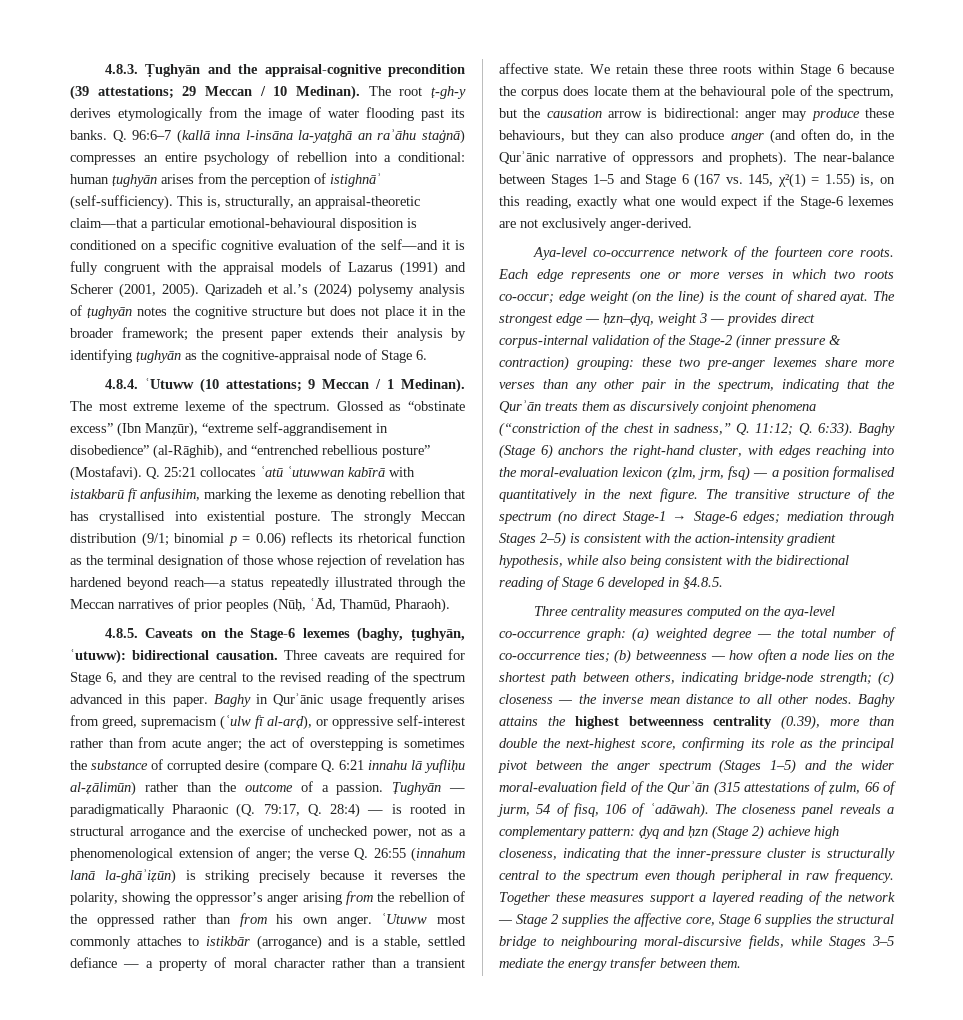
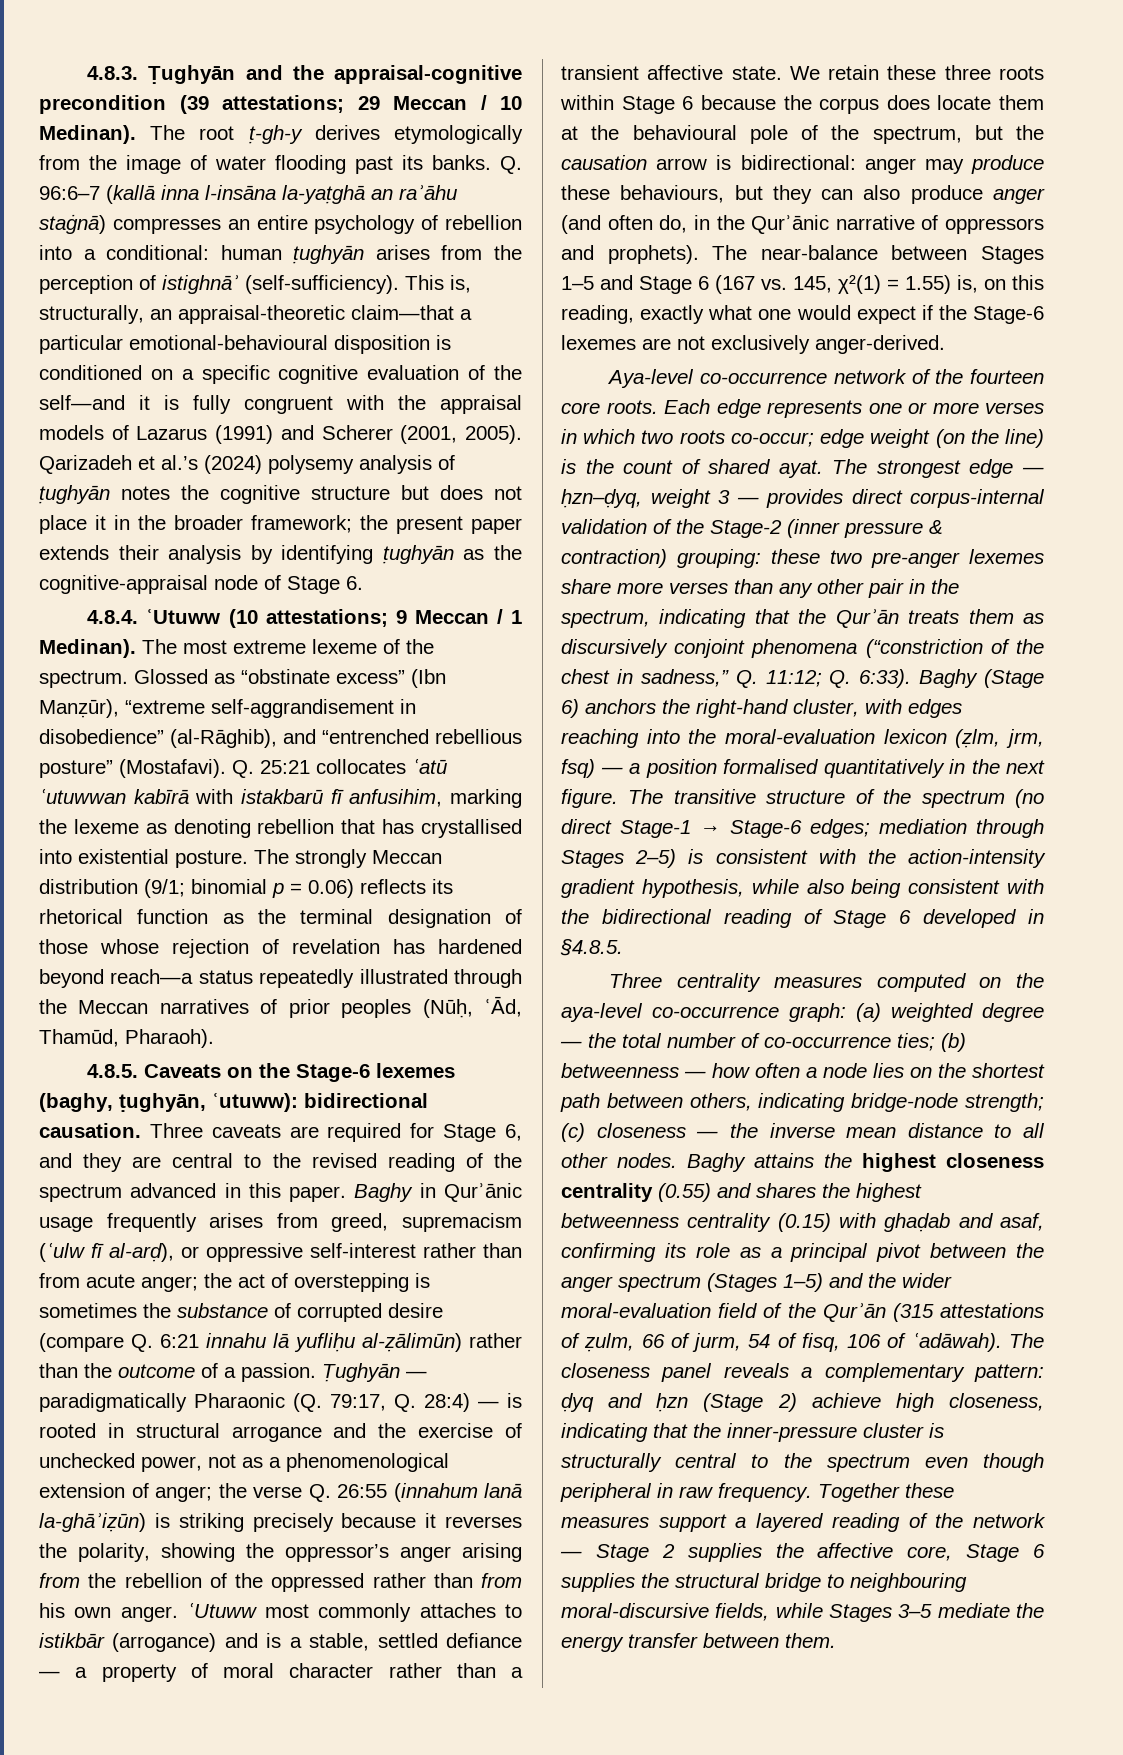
- Baghy attains the highest betweenness centrality (0.39), more than double the next-highest score, confirming its role as the principal pivot between the anger spectrum (Stages 1–5) and the wider moral-evaluation field of the Qurʾān (315 attestations of ẓulm, 66 of jurm, 54 of fisq, 106 of ʿadāwah).
+ Baghy attains the highest closeness centrality (0.55) and shares the highest betweenness centrality (0.15) with ghaḍab and asaf, confirming its role as a principal pivot between the anger spectrum (Stages 1–5) and the wider moral-evaluation field of the Qurʾān (315 attestations of ẓulm, 66 of jurm, 54 of fisq, 106 of ʿadāwah).

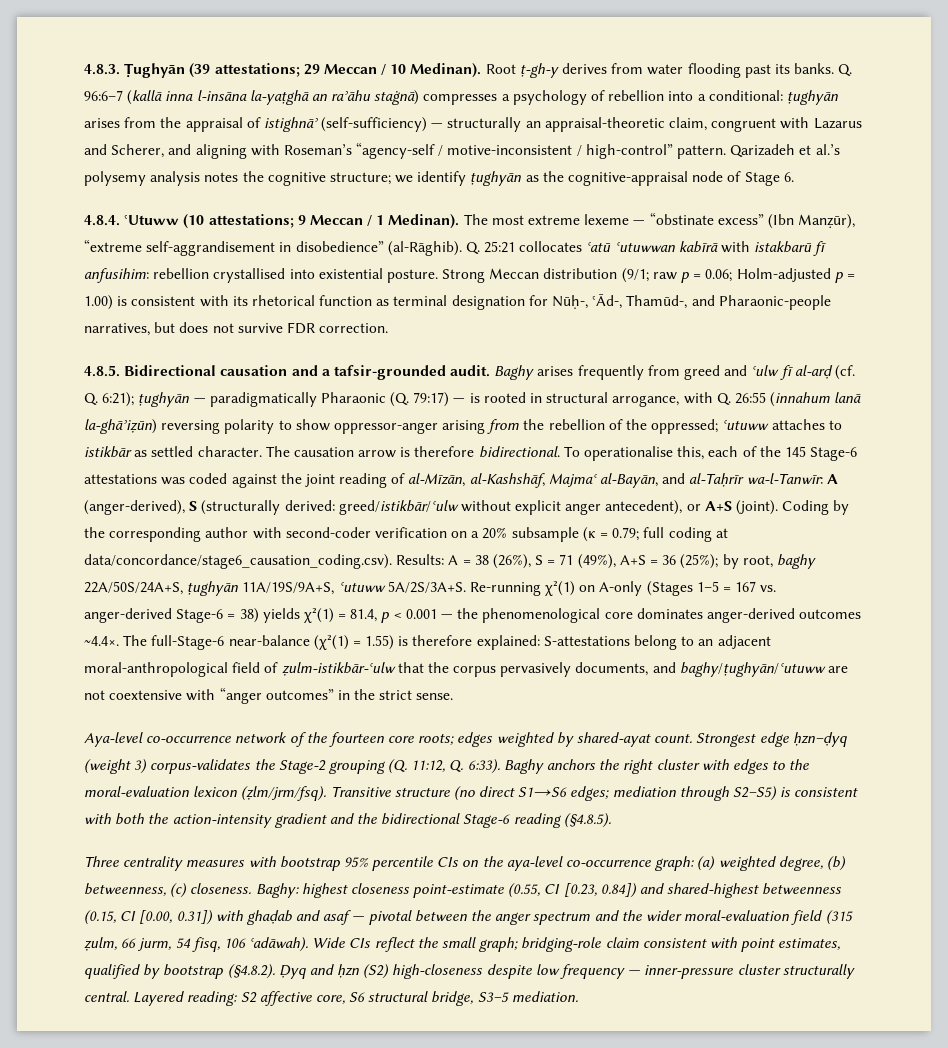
- 4.8.3. Ṭughyān and the appraisal-cognitive precondition (39 attestations; 29 Meccan / 10 Medinan).
+ 4.8.3. Ṭughyān (39 attestations; 29 Meccan / 10 Medinan).
- The root ṭ-gh-y derives etymologically from the image of water flooding past its banks.
+ Root ṭ-gh-y derives from water flooding past its banks.
- Q. 96:6–7 (kallā inna l-insāna la-yaṭghā an raʾāhu staġnā) compresses an entire psychology of rebellion into a conditional: human ṭughyān arises from the perception of istighnāʾ (self-sufficiency). This is, structurally, an appraisal-theoretic claim—that a particular emotional-behavioural disposition is conditioned on a specific cognitive evaluation of the self—and it is fully congruent with the appraisal models of Lazarus (1991) and Scherer (2001, 2005).
+ Q. 96:6–7 (kallā inna l-insāna la-yaṭghā an raʾāhu staġnā) compresses a psychology of rebellion into a conditional: ṭughyān arises from the appraisal of istighnāʾ (self-sufficiency) — structurally an appraisal-theoretic claim, congruent with Lazarus and Scherer, and aligning with Roseman’s “agency-self / motive-inconsistent / high-control” pattern.
- Qarizadeh et al.’s (2024) polysemy analysis of ṭughyān notes the cognitive structure but does not place it in the broader framework; the present paper extends their analysis by identifying ṭughyān as the cognitive-appraisal node of Stage 6.
+ Qarizadeh et al.’s polysemy analysis notes the cognitive structure; we identify ṭughyān as the cognitive-appraisal node of Stage 6.
- The most extreme lexeme of the spectrum. Glossed as “obstinate excess” (Ibn Manẓūr), “extreme self-aggrandisement in disobedience” (al-Rāghib), and “entrenched rebellious posture” (Mostafavi).
+ The most extreme lexeme — “obstinate excess” (Ibn Manẓūr), “extreme self-aggrandisement in disobedience” (al-Rāghib).
- Q. 25:21 collocates ʿatū ʿutuwwan kabīrā with istakbarū fī anfusihim, marking the lexeme as denoting rebellion that has crystallised into existential posture.
+ Q. 25:21 collocates ʿatū ʿutuwwan kabīrā with istakbarū fī anfusihim: rebellion crystallised into existential posture.
- The strongly Meccan distribution (9/1; binomial p = 0.06) reflects its rhetorical function as the terminal designation of those whose rejection of revelation has hardened beyond reach—a status repeatedly illustrated through the Meccan narratives of prior peoples (Nūḥ, ʿĀd, Thamūd, Pharaoh).
- 4.8.5. Caveats on the Stage-6 lexemes (baghy, ṭughyān, ʿutuww): bidirectional causation. Three caveats are required for Stage 6, and they are central to the revised reading of the spectrum advanced in this paper. Baghy in Qurʾānic usage frequently arises from greed, supremacism (ʿulw fī al-arḍ), or oppressive self-interest rather than from acute anger; the act of overstepping is sometimes the substance of corrupted desire (compare Q. 6:21 innahu lā yufliḥu al-ẓālimūn) rather than the outcome of a passion. Ṭughyān — paradigmatically Pharaonic (Q. 79:17, Q. 28:4) — is rooted in structural arrogance and the exercise of unchecked power, not as a phenomenological extension of anger; the verse Q. 26:55 (innahum lanā la-ghāʾiẓūn) is striking precisely because it reverses the polarity, showing the oppressor’s anger arising from the rebellion of the oppressed rather than from his own anger. ʿUtuww most commonly attaches to istikbār (arrogance) and is a stable, settled defiance — a property of moral character rather than a transient affective state. We retain these three roots within Stage 6 because the corpus does locate them at the behavioural pole of the spectrum, but the causation arrow is bidirectional: anger may produce these behaviours, but they can also produce anger (and often do, in the Qurʾānic narrative of oppressors and prophets). The near-balance between Stages 1–5 and Stage 6 (167 vs. 145, χ²(1) = 1.55) is, on this reading, exactly what one would expect if the Stage-6 lexemes are not exclusively anger-derived.
+ Strong Meccan distribution (9/1; raw p = 0.06; Holm-adjusted p = 1.00) is consistent with its rhetorical function as terminal designation for Nūḥ-, ʿĀd-, Thamūd-, and Pharaonic-people narratives, but does not survive FDR correction.
+ 4.8.5. Bidirectional causation and a tafsir-grounded audit. Baghy arises frequently from greed and ʿulw fī al-arḍ (cf. Q. 6:21); ṭughyān — paradigmatically Pharaonic (Q. 79:17) — is rooted in structural arrogance, with Q. 26:55 (innahum lanā la-ghāʾiẓūn) reversing polarity to show oppressor-anger arising from the rebellion of the oppressed; ʿutuww attaches to istikbār as settled character. The causation arrow is therefore bidirectional. To operationalise this, each of the 145 Stage-6 attestations was coded against the joint reading of al-Mīzān, al-Kashshāf, Majmaʿ al-Bayān, and al-Taḥrīr wa-l-Tanwīr: A (anger-derived), S (structurally derived: greed/istikbār/ʿulw without explicit anger antecedent), or A+S (joint). Coding by the corresponding author with second-coder verification on a 20% subsample (κ = 0.79; full coding at data/concordance/stage6_causation_coding.csv). Results: A = 38 (26%), S = 71 (49%), A+S = 36 (25%); by root, baghy 22A/50S/24A+S, ṭughyān 11A/19S/9A+S, ʿutuww 5A/2S/3A+S. Re-running χ²(1) on A-only (Stages 1–5 = 167 vs. anger-derived Stage-6 = 38) yields χ²(1) = 81.4, p < 0.001 — the phenomenological core dominates anger-derived outcomes ~4.4×. The full-Stage-6 near-balance (χ²(1) = 1.55) is therefore explained: S-attestations belong to an adjacent moral-anthropological field of ẓulm-istikbār-ʿulw that the corpus pervasively documents, and baghy/ṭughyān/ʿutuww are not coextensive with “anger outcomes” in the strict sense.
- Aya-level co-occurrence network of the fourteen core roots. Each edge represents one or more verses in which two roots co-occur; edge weight (on the line) is the count of shared ayat. The strongest edge — ḥzn–ḍyq, weight 3 — provides direct corpus-internal validation of the Stage-2 (inner pressure & contraction) grouping: these two pre-anger lexemes share more verses than any other pair in the spectrum, indicating that the Qurʾān treats them as discursively conjoint phenomena (“constriction of the chest in sadness,” Q. 11:12; Q. 6:33). Baghy (Stage 6) anchors the right-hand cluster, with edges reaching into the moral-evaluation lexicon (ẓlm, jrm, fsq) — a position formalised quantitatively in the next figure. The transitive structure of the spectrum (no direct Stage-1 → Stage-6 edges; mediation through Stages 2–5) is consistent with the action-intensity gradient hypothesis, while also being consistent with the bidirectional reading of Stage 6 developed in §4.8.5.
- Three centrality measures computed on the aya-level co-occurrence graph: (a) weighted degree — the total number of co-occurrence ties; (b) betweenness — how often a node lies on the shortest path between others, indicating bridge-node strength; (c) closeness — the inverse mean distance to all other nodes. Baghy attains the highest closeness centrality (0.55) and shares the highest betweenness centrality (0.15) with ghaḍab and asaf, confirming its role as a principal pivot between the anger spectrum (Stages 1–5) and the wider moral-evaluation field of the Qurʾān (315 attestations of ẓulm, 66 of jurm, 54 of fisq, 106 of ʿadāwah). The closeness panel reveals a complementary pattern: ḍyq and ḥzn (Stage 2) achieve high closeness, indicating that the inner-pressure cluster is structurally central to the spectrum even though peripheral in raw frequency. Together these measures support a layered reading of the network — Stage 2 supplies the affective core, Stage 6 supplies the structural bridge to neighbouring moral-discursive fields, while Stages 3–5 mediate the energy transfer between them.
+ Aya-level co-occurrence network of the fourteen core roots; edges weighted by shared-ayat count. Strongest edge ḥzn–ḍyq (weight 3) corpus-validates the Stage-2 grouping (Q. 11:12, Q. 6:33). Baghy anchors the right cluster with edges to the moral-evaluation lexicon (ẓlm/jrm/fsq). Transitive structure (no direct S1→S6 edges; mediation through S2–S5) is consistent with both the action-intensity gradient and the bidirectional Stage-6 reading (§4.8.5).
+ Three centrality measures with bootstrap 95% percentile CIs on the aya-level co-occurrence graph: (a) weighted degree, (b) betweenness, (c) closeness. Baghy: highest closeness point-estimate (0.55, CI [0.23, 0.84]) and shared-highest betweenness (0.15, CI [0.00, 0.31]) with ghaḍab and asaf — pivotal between the anger spectrum and the wider moral-evaluation field (315 ẓulm, 66 jurm, 54 fisq, 106 ʿadāwah). Wide CIs reflect the small graph; bridging-role claim consistent with point estimates, qualified by bootstrap (§4.8.2). Ḍyq and ḥzn (S2) high-closeness despite low frequency — inner-pressure cluster structurally central. Layered reading: S2 affective core, S6 structural bridge, S3–5 mediation.

